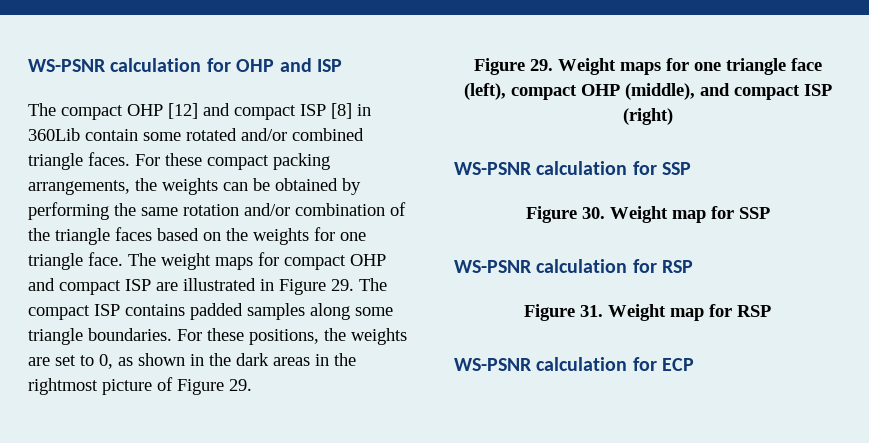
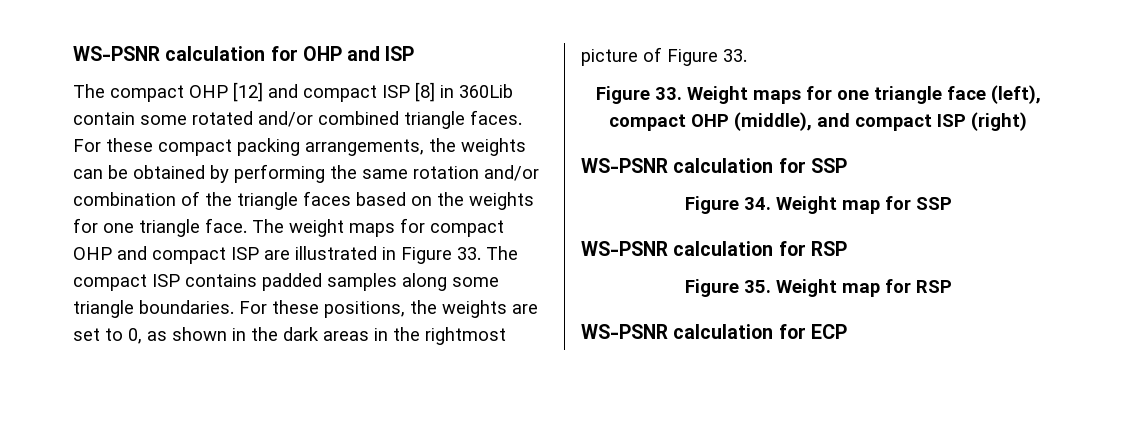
- The weight maps for compact OHP and compact ISP are illustrated in Figure 29. The compact ISP contains padded samples along some triangle boundaries.
+ The weight maps for compact OHP and compact ISP are illustrated in Figure 33. The compact ISP contains padded samples along some triangle boundaries.
- For these positions, the weights are set to 0, as shown in the dark areas in the rightmost picture of Figure 29.
- Figure 29. Weight maps for one triangle face (left), compact OHP (middle), and compact ISP (right)
+ For these positions, the weights are set to 0, as shown in the dark areas in the rightmost picture of Figure 33.
+ Figure 33. Weight maps for one triangle face (left), compact OHP (middle), and compact ISP (right)
- Figure 30. Weight map for SSP
+ Figure 34. Weight map for SSP
- Figure 31. Weight map for RSP
+ Figure 35. Weight map for RSP

